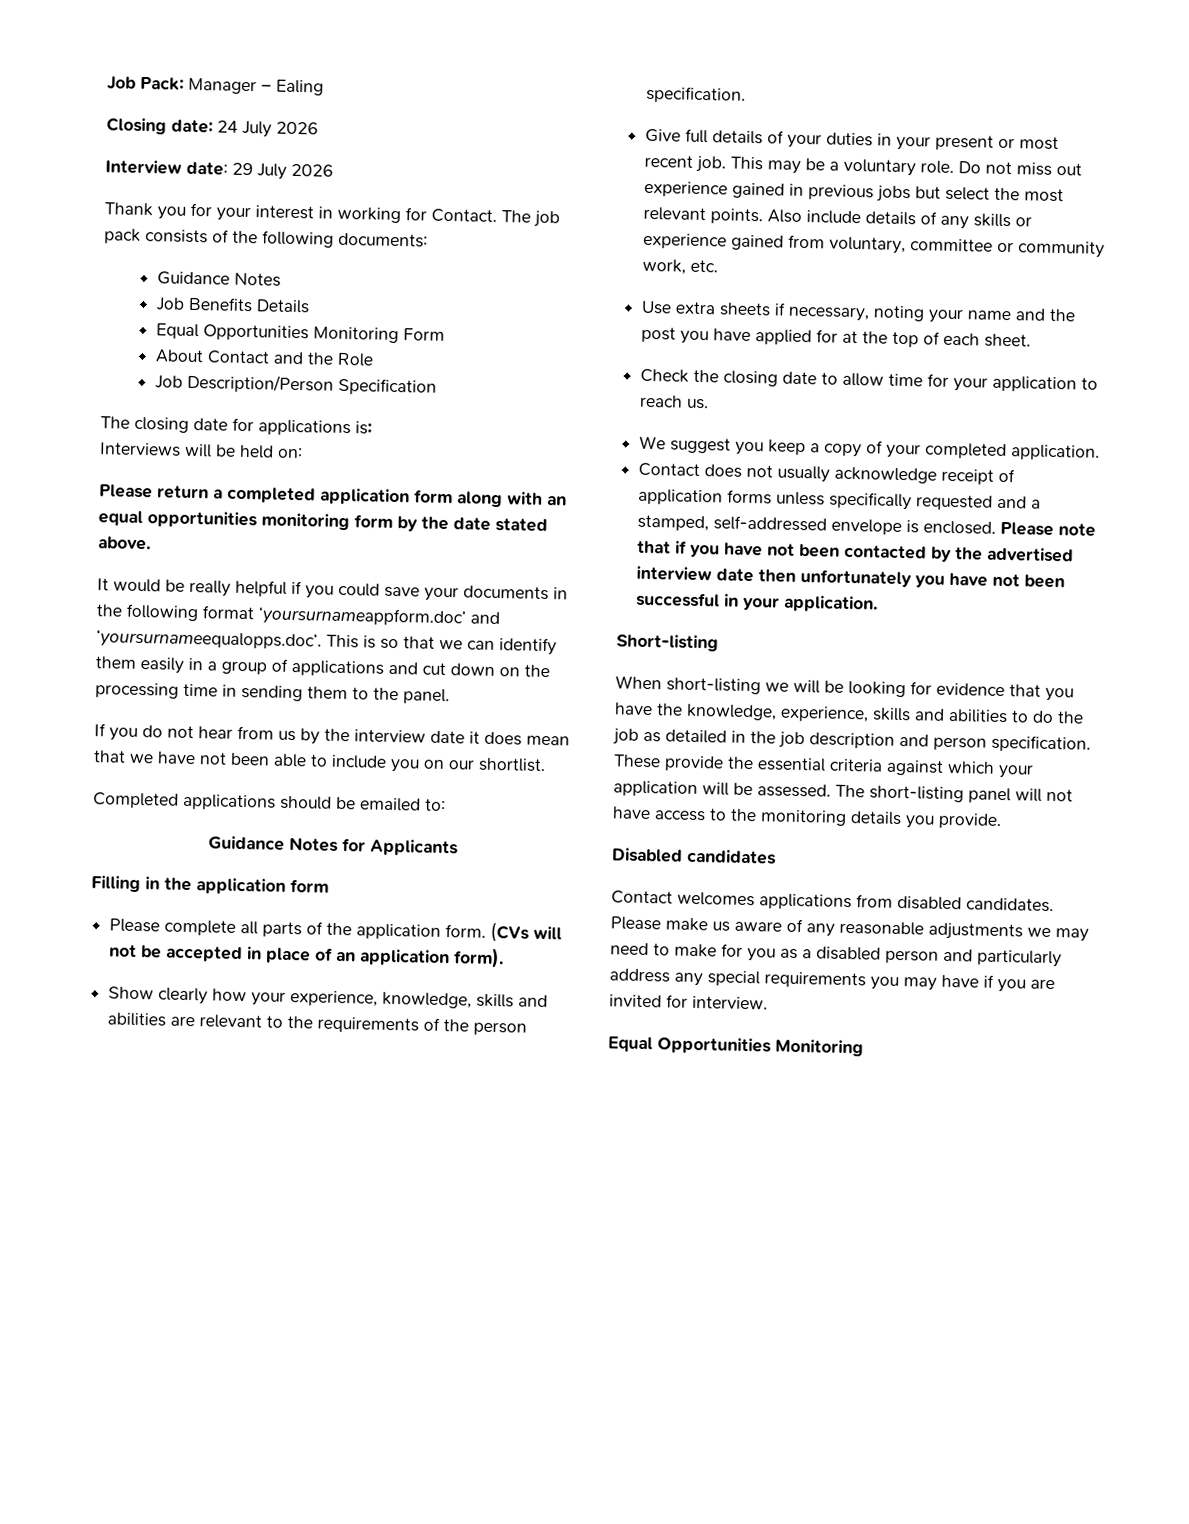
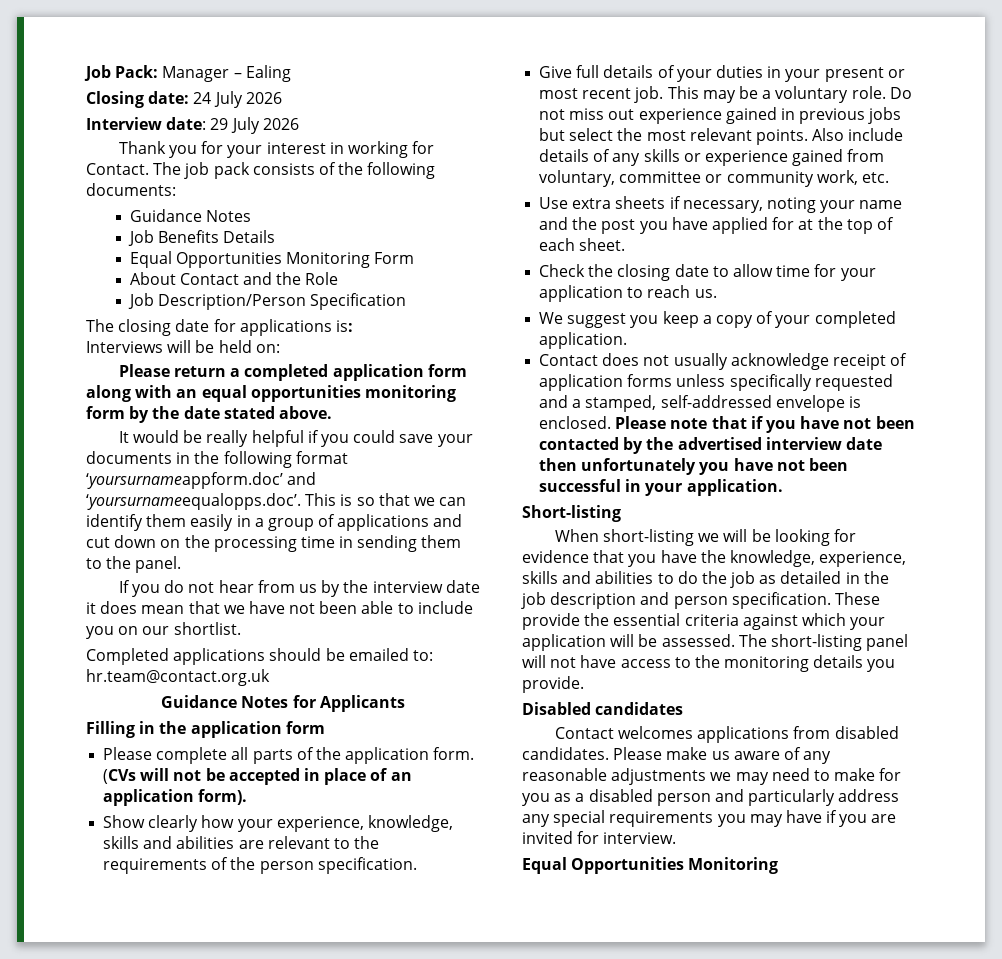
- Completed applications should be emailed to:
+ Completed applications should be emailed to: hr.team@contact.org.uk

